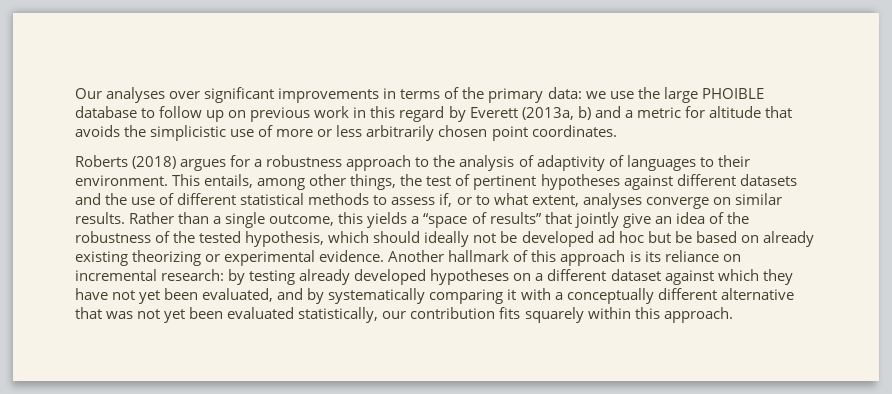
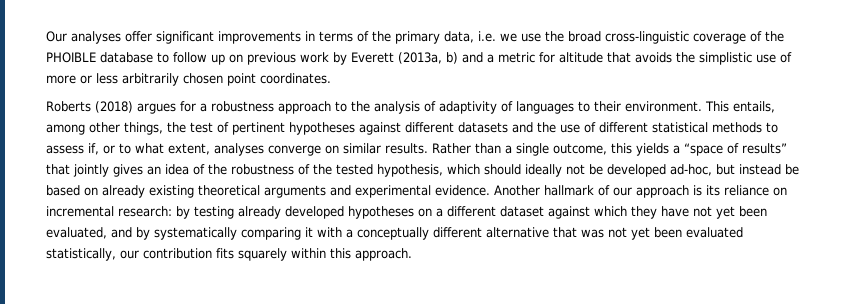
- Our analyses over significant improvements in terms of the primary data: we use the large PHOIBLE database to follow up on previous work in this regard by Everett (2013a, b) and a metric for altitude that avoids the simplicistic use of more or less arbitrarily chosen point coordinates.
+ Our analyses offer significant improvements in terms of the primary data, i.e. we use the broad cross-linguistic coverage of the PHOIBLE database to follow up on previous work by Everett (2013a, b) and a metric for altitude that avoids the simplistic use of more or less arbitrarily chosen point coordinates.
- Rather than a single outcome, this yields a “space of results” that jointly give an idea of the robustness of the tested hypothesis, which should ideally not be developed ad hoc but be based on already existing theorizing or experimental evidence.
+ Rather than a single outcome, this yields a “space of results” that jointly gives an idea of the robustness of the tested hypothesis, which should ideally not be developed ad-hoc, but instead be based on already existing theoretical arguments and experimental evidence.
- Another hallmark of this approach is its reliance on incremental research: by testing already developed hypotheses on a different dataset against which they have not yet been evaluated, and by systematically comparing it with a conceptually different alternative that was not yet been evaluated statistically, our contribution fits squarely within this approach.
+ Another hallmark of our approach is its reliance on incremental research: by testing already developed hypotheses on a different dataset against which they have not yet been evaluated, and by systematically comparing it with a conceptually different alternative that was not yet been evaluated statistically, our contribution fits squarely within this approach.

